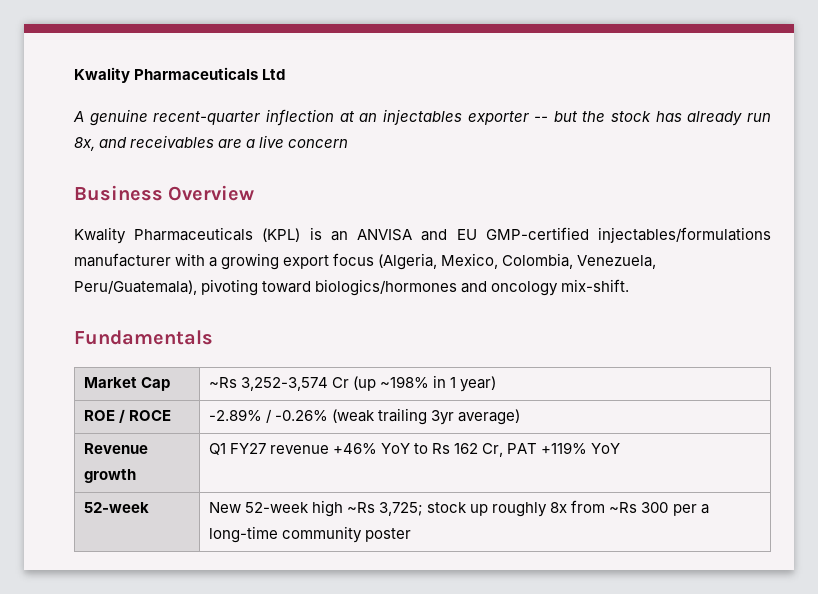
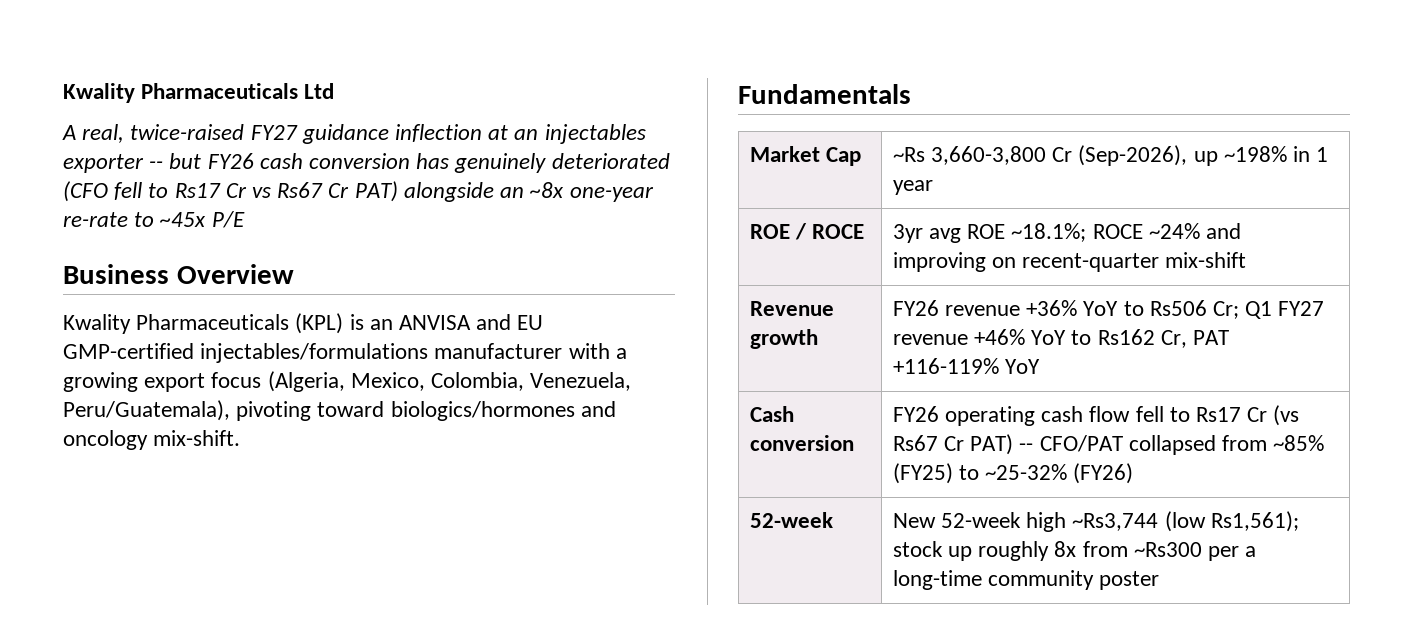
- A genuine recent-quarter inflection at an injectables exporter -- but the stock has already run 8x, and receivables are a live concern
+ A real, twice-raised FY27 guidance inflection at an injectables exporter -- but FY26 cash conversion has genuinely deteriorated (CFO fell to Rs17 Cr vs Rs67 Cr PAT) alongside an ~8x one-year re-rate to ~45x P/E
- Market Cap | ~Rs 3,252-3,574 Cr (up ~198% in 1 year)
+ Market Cap | ~Rs 3,660-3,800 Cr (Sep-2026), up ~198% in 1 year
- ROE / ROCE | -2.89% / -0.26% (weak trailing 3yr average)
- Revenue growth | Q1 FY27 revenue +46% YoY to Rs 162 Cr, PAT +119% YoY
+ ROE / ROCE | 3yr avg ROE ~18.1%; ROCE ~24% and improving on recent-quarter mix-shift
+ Revenue growth | FY26 revenue +36% YoY to Rs506 Cr; Q1 FY27 revenue +46% YoY to Rs162 Cr, PAT +116-119% YoY
+ Cash conversion | FY26 operating cash flow fell to Rs17 Cr (vs Rs67 Cr PAT) -- CFO/PAT collapsed from ~85% (FY25) to ~25-32% (FY26)
- 52-week | New 52-week high ~Rs 3,725; stock up roughly 8x from ~Rs 300 per a long-time community poster
+ 52-week | New 52-week high ~Rs3,744 (low Rs1,561); stock up roughly 8x from ~Rs300 per a long-time community poster

